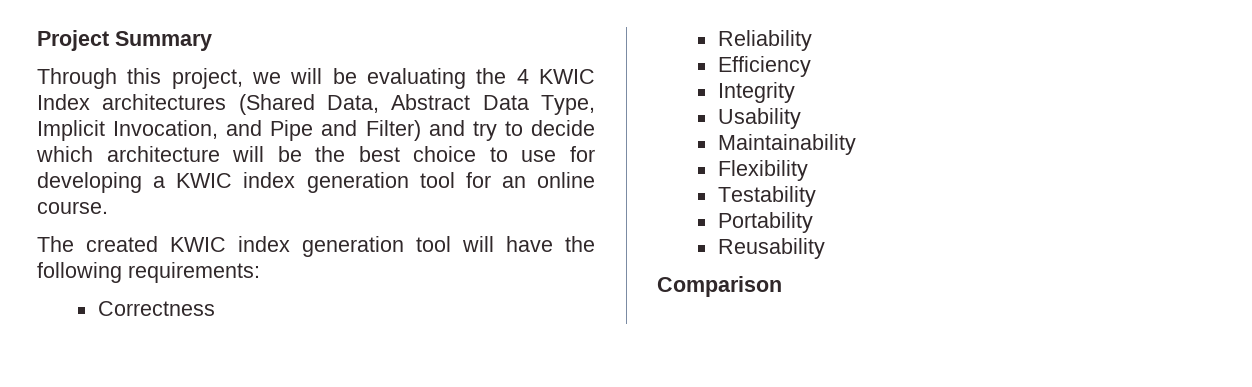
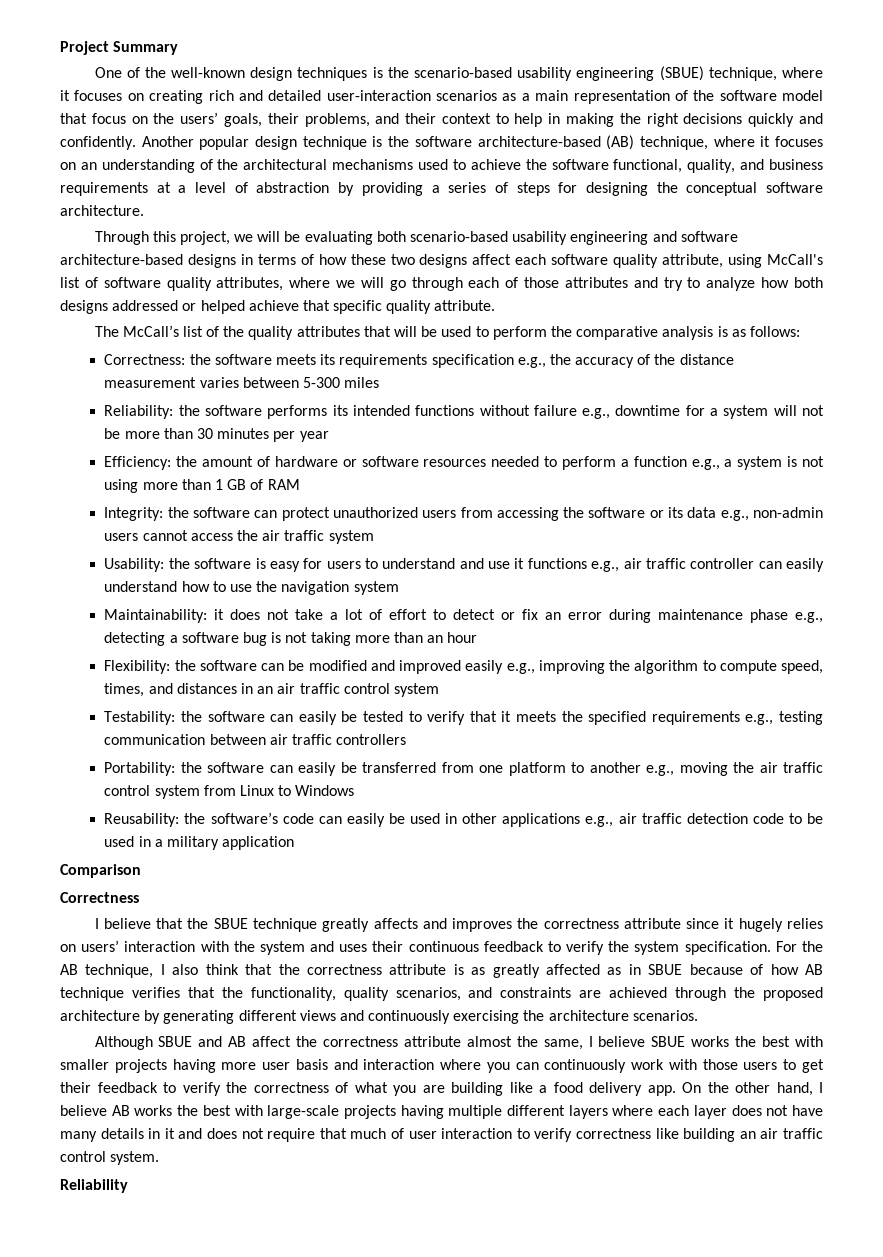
+ One of the well-known design techniques is the scenario-based usability engineering (SBUE) technique, where it focuses on creating rich and detailed user-interaction scenarios as a main representation of the software model that focus on the users’ goals, their problems, and their context to help in making the right decisions quickly and confidently. Another popular design technique is the software architecture-based (AB) technique, where it focuses on an understanding of the architectural mechanisms used to achieve the software functional, quality, and business requirements at a level of abstraction by providing a series of steps for designing the conceptual software architecture.
- Through this project, we will be evaluating the 4 KWIC Index architectures (Shared Data, Abstract Data Type, Implicit Invocation, and Pipe and Filter) and try to decide which architecture will be the best choice to use for developing a KWIC index generation tool for an online course.
- The created KWIC index generation tool will have the following requirements:
+ Through this project, we will be evaluating both scenario-based usability engineering and software architecture-based designs in terms of how these two designs affect each software quality attribute, using McCall's list of software quality attributes, where we will go through each of those attributes and try to analyze how both designs addressed or helped achieve that specific quality attribute.
+ The McCall’s list of the quality attributes that will be used to perform the comparative analysis is as follows:
+ Correctness: the software meets its requirements specification e.g., the accuracy of the distance measurement varies between 5-300 miles
+ Reliability: the software performs its intended functions without failure e.g., downtime for a system will not be more than 30 minutes per year
+ Efficiency: the amount of hardware or software resources needed to perform a function e.g., a system is not using more than 1 GB of RAM
+ Integrity: the software can protect unauthorized users from accessing the software or its data e.g., non-admin users cannot access the air traffic system
+ Usability: the software is easy for users to understand and use it functions e.g., air traffic controller can easily understand how to use the navigation system
+ Maintainability: it does not take a lot of effort to detect or fix an error during maintenance phase e.g., detecting a software bug is not taking more than an hour
+ Flexibility: the software can be modified and improved easily e.g., improving the algorithm to compute speed, times, and distances in an air traffic control system
+ Testability: the software can easily be tested to verify that it meets the specified requirements e.g., testing communication between air traffic controllers
+ Portability: the software can easily be transferred from one platform to another e.g., moving the air traffic control system from Linux to Windows
+ Reusability: the software’s code can easily be used in other applications e.g., air traffic detection code to be used in a military application
+ Comparison
  Correctness
+ I believe that the SBUE technique greatly affects and improves the correctness attribute since it hugely relies on users’ interaction with the system and uses their continuous feedback to verify the system specification. For the AB technique, I also think that the correctness attribute is as greatly affected as in SBUE because of how AB technique verifies that the functionality, quality scenarios, and constraints are achieved through the proposed architecture by generating different views and continuously exercising the architecture scenarios.
+ Although SBUE and AB affect the correctness attribute almost the same, I believe SBUE works the best with smaller projects having more user basis and interaction where you can continuously work with those users to get their feedback to verify the correctness of what you are building like a food delivery app. On the other hand, I believe AB works the best with large-scale projects having multiple different layers where each layer does not have many details in it and does not require that much of user interaction to verify correctness like building an air traffic control system.
  Reliability
- Efficiency
- Integrity
- Usability
- Maintainability
- Flexibility
- Testability
- Portability
- Reusability
- Comparison

